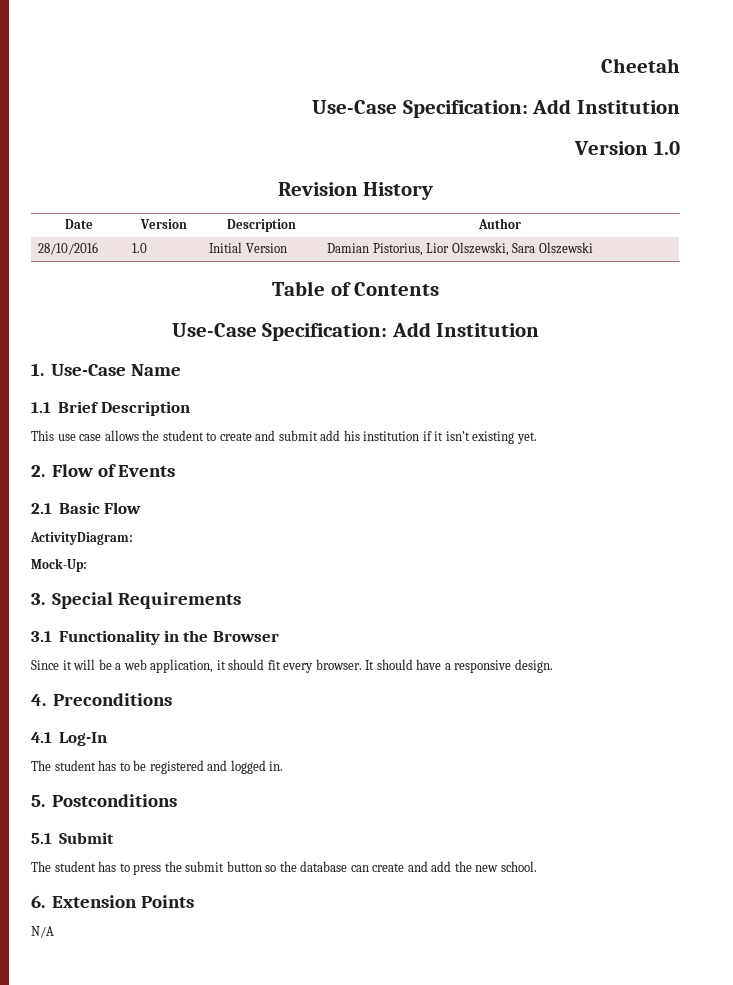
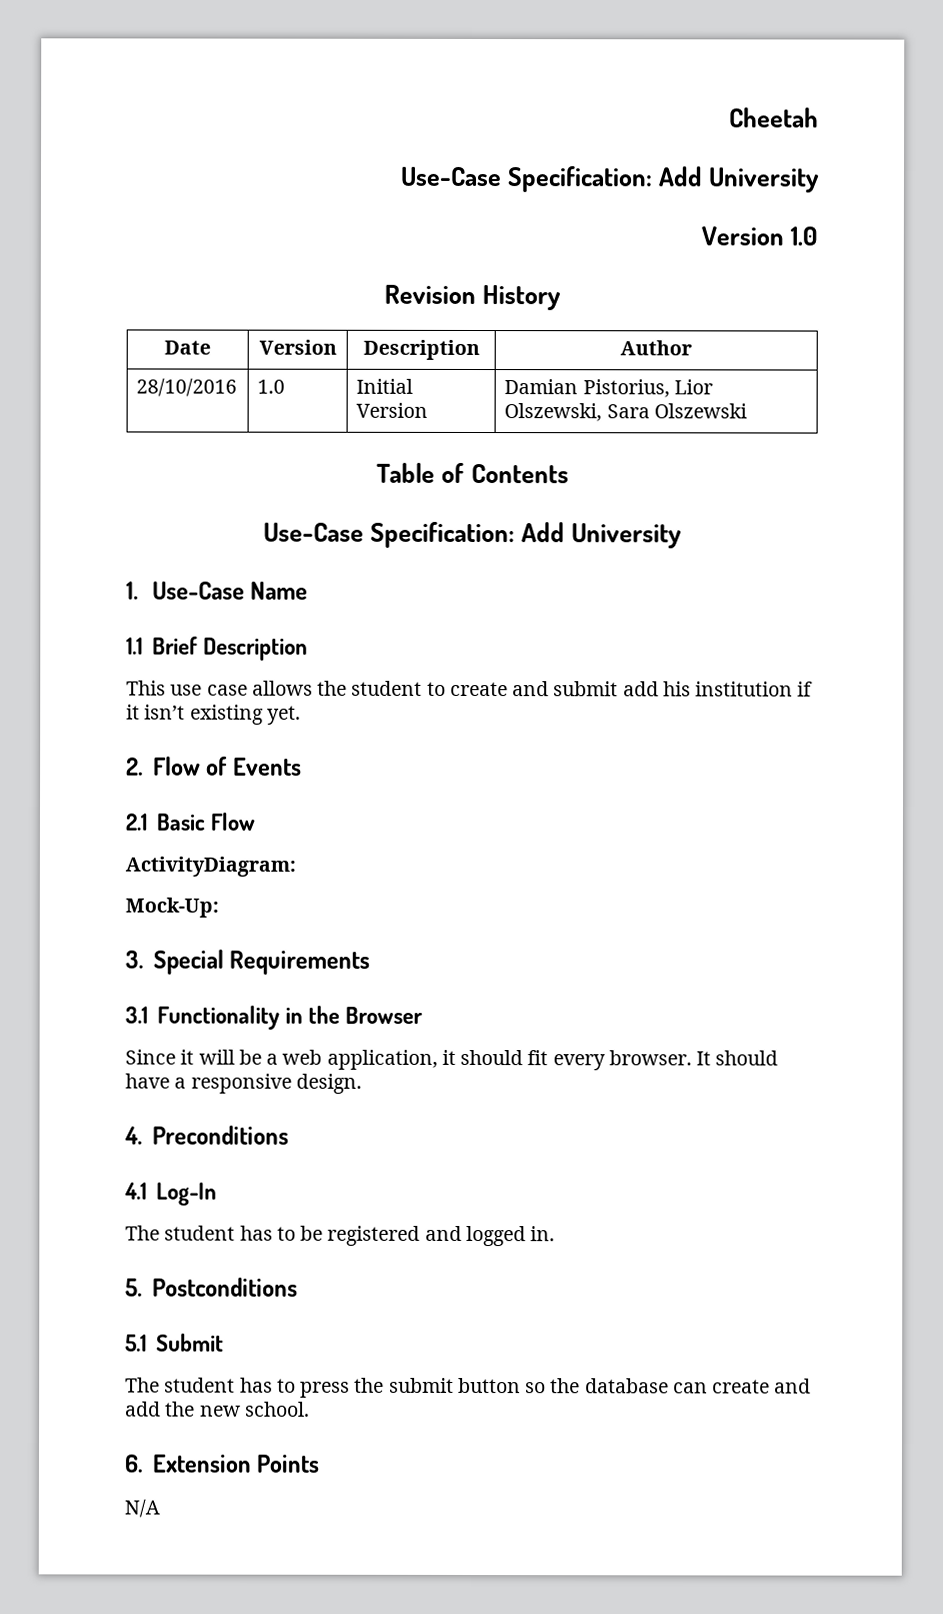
  Cheetah
- Use-Case Specification: Add Institution
+ Use-Case Specification: Add University
  Table of Contents
- Use-Case Specification: Add Institution
+ Use-Case Specification: Add University

